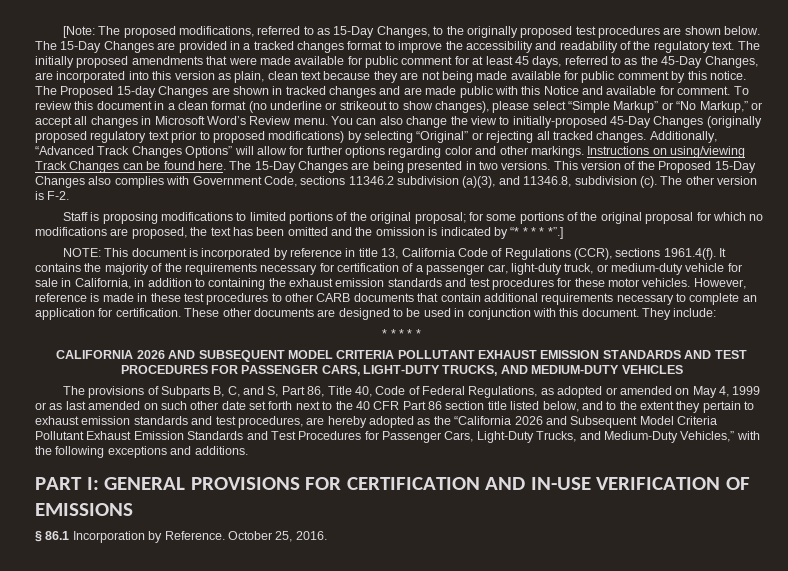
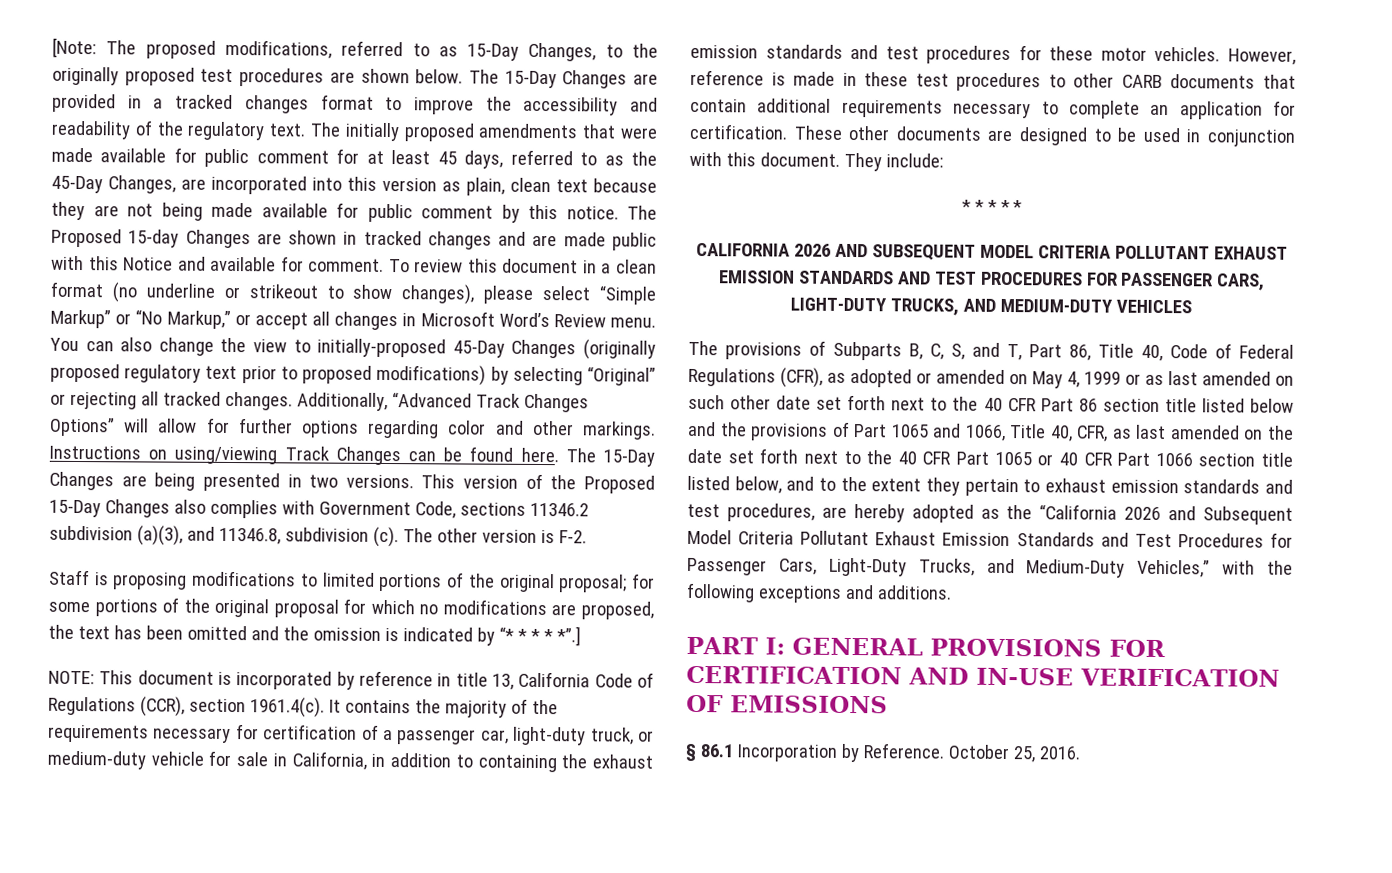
- NOTE: This document is incorporated by reference in title 13, California Code of Regulations (CCR), sections 1961.4(f). It contains the majority of the requirements necessary for certification of a passenger car, light-duty truck, or medium-duty vehicle for sale in California, in addition to containing the exhaust emission standards and test procedures for these motor vehicles.
+ NOTE: This document is incorporated by reference in title 13, California Code of Regulations (CCR), section 1961.4(c). It contains the majority of the requirements necessary for certification of a passenger car, light-duty truck, or medium-duty vehicle for sale in California, in addition to containing the exhaust emission standards and test procedures for these motor vehicles.
- The provisions of Subparts B, C, and S, Part 86, Title 40, Code of Federal Regulations, as adopted or amended on May 4, 1999 or as last amended on such other date set forth next to the 40 CFR Part 86 section title listed below, and to the extent they pertain to exhaust emission standards and test procedures, are hereby adopted as the “California 2026 and Subsequent Model Criteria Pollutant Exhaust Emission Standards and Test Procedures for Passenger Cars, Light-Duty Trucks, and Medium-Duty Vehicles,” with the following exceptions and additions.
+ The provisions of Subparts B, C, S, and T, Part 86, Title 40, Code of Federal Regulations (CFR), as adopted or amended on May 4, 1999 or as last amended on such other date set forth next to the 40 CFR Part 86 section title listed below and the provisions of Part 1065 and 1066, Title 40, CFR, as last amended on the date set forth next to the 40 CFR Part 1065 or 40 CFR Part 1066 section title listed below, and to the extent they pertain to exhaust emission standards and test procedures, are hereby adopted as the “California 2026 and Subsequent Model Criteria Pollutant Exhaust Emission Standards and Test Procedures for Passenger Cars, Light-Duty Trucks, and Medium-Duty Vehicles,” with the following exceptions and additions.

